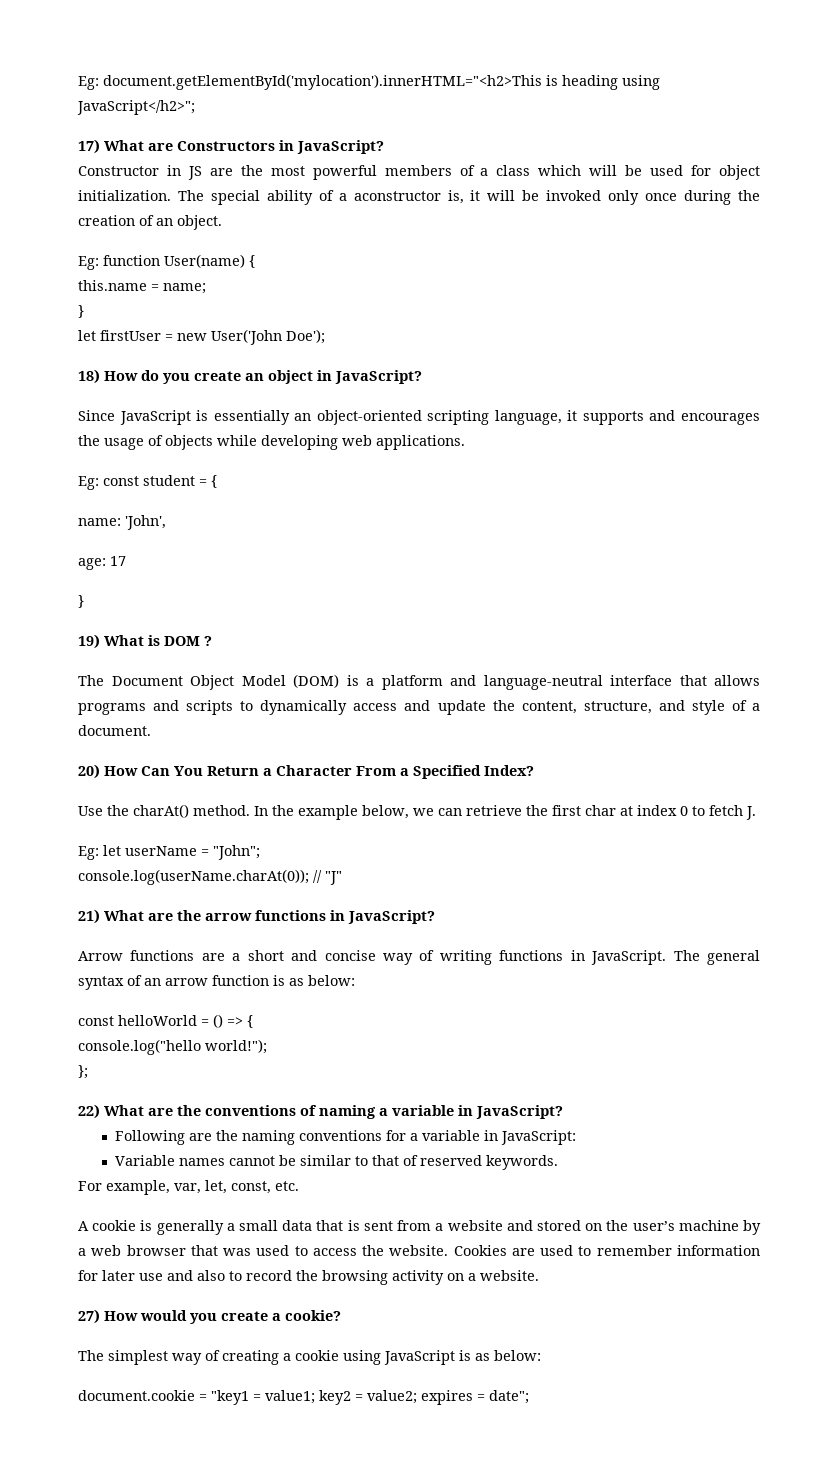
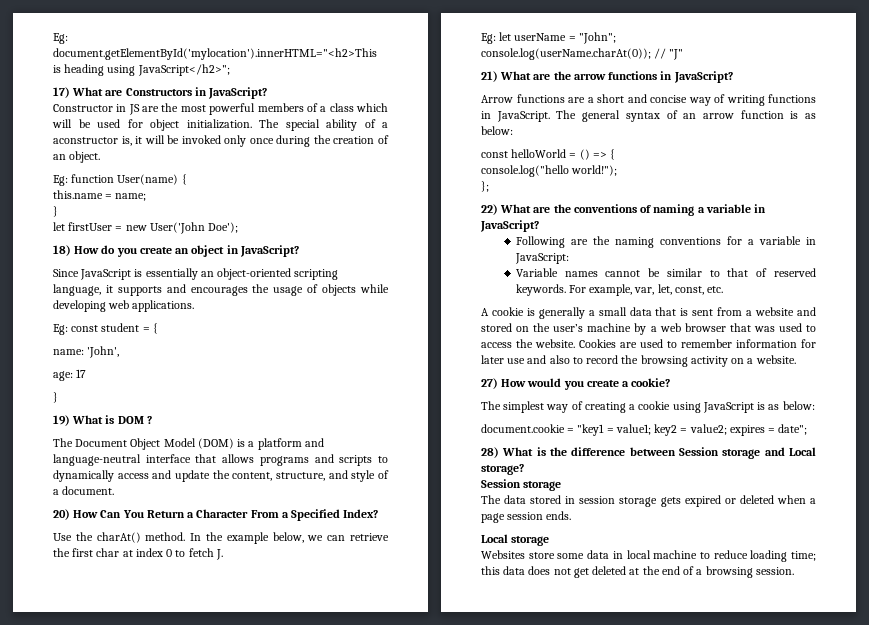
- Variable names cannot be similar to that of reserved keywords.
- For example, var, let, const, etc.
+ Variable names cannot be similar to that of reserved keywords. For example, var, let, const, etc.
+ 28) What is the difference between Session storage and Local storage?
+ Session storage
+ The data stored in session storage gets expired or deleted when a page session ends.
+ Local storage
+ Websites store some data in local machine to reduce loading time; this data does not get deleted at the end of a browsing session.

